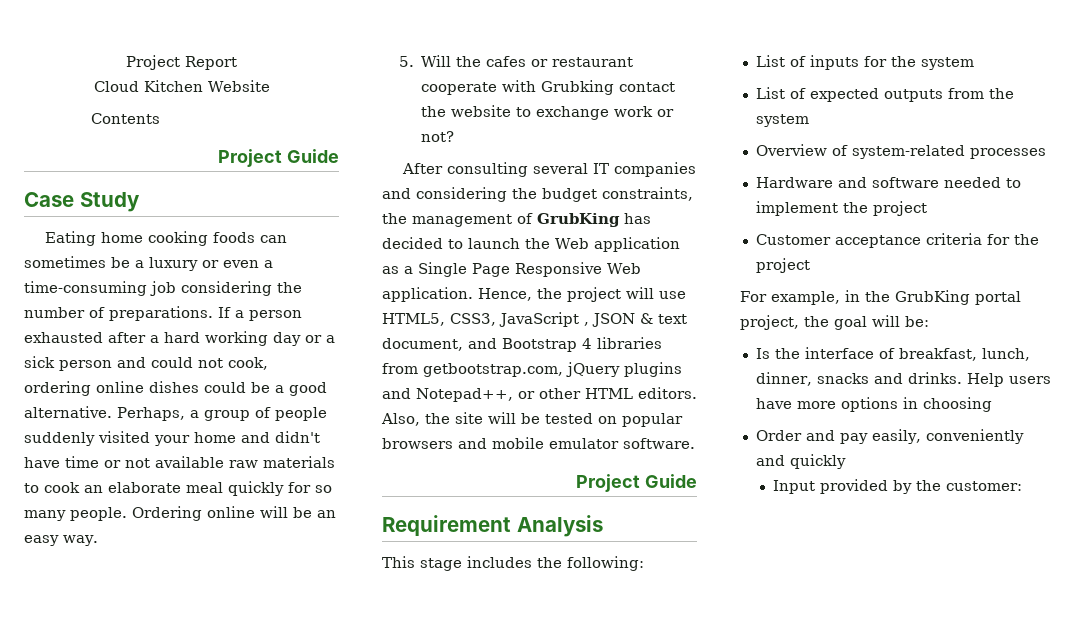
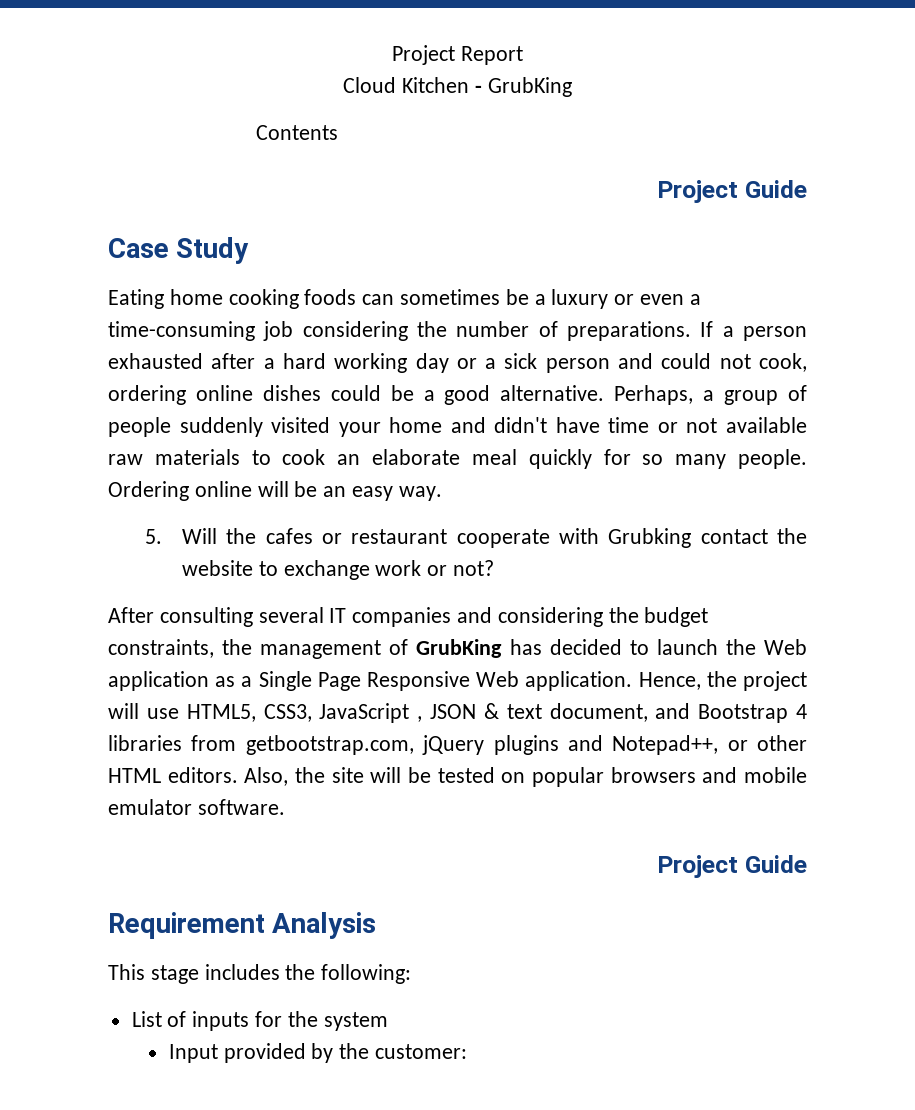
- Cloud Kitchen Website
+ Cloud Kitchen - GrubKing
- List of expected outputs from the system
- Overview of system-related processes
- Hardware and software needed to implement the project
- Customer acceptance criteria for the project
- For example, in the GrubKing portal project, the goal will be:
- Is the interface of breakfast, lunch, dinner, snacks and drinks. Help users have more options in choosing
- Order and pay easily, conveniently and quickly

